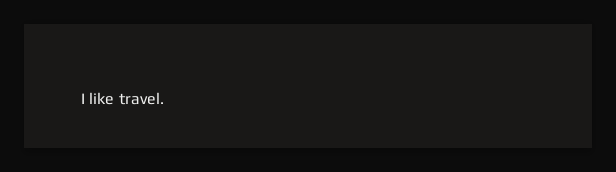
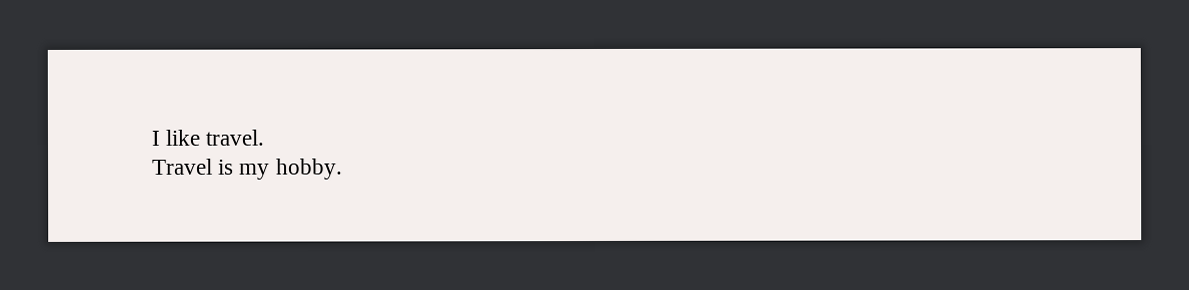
+ Travel is my hobby.

